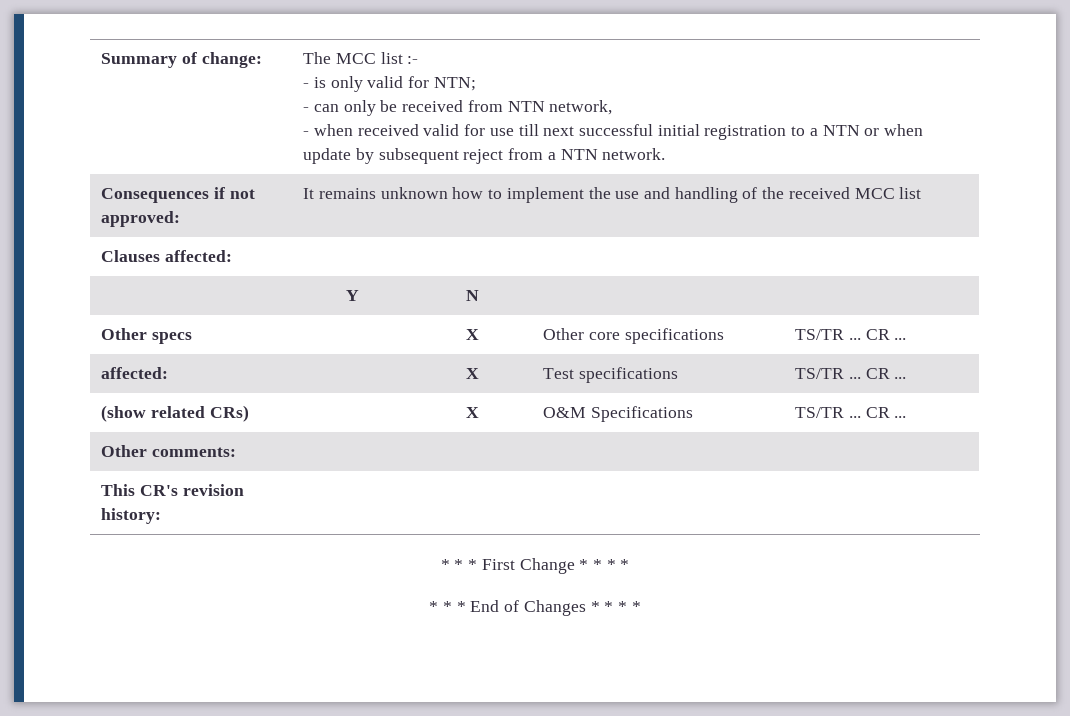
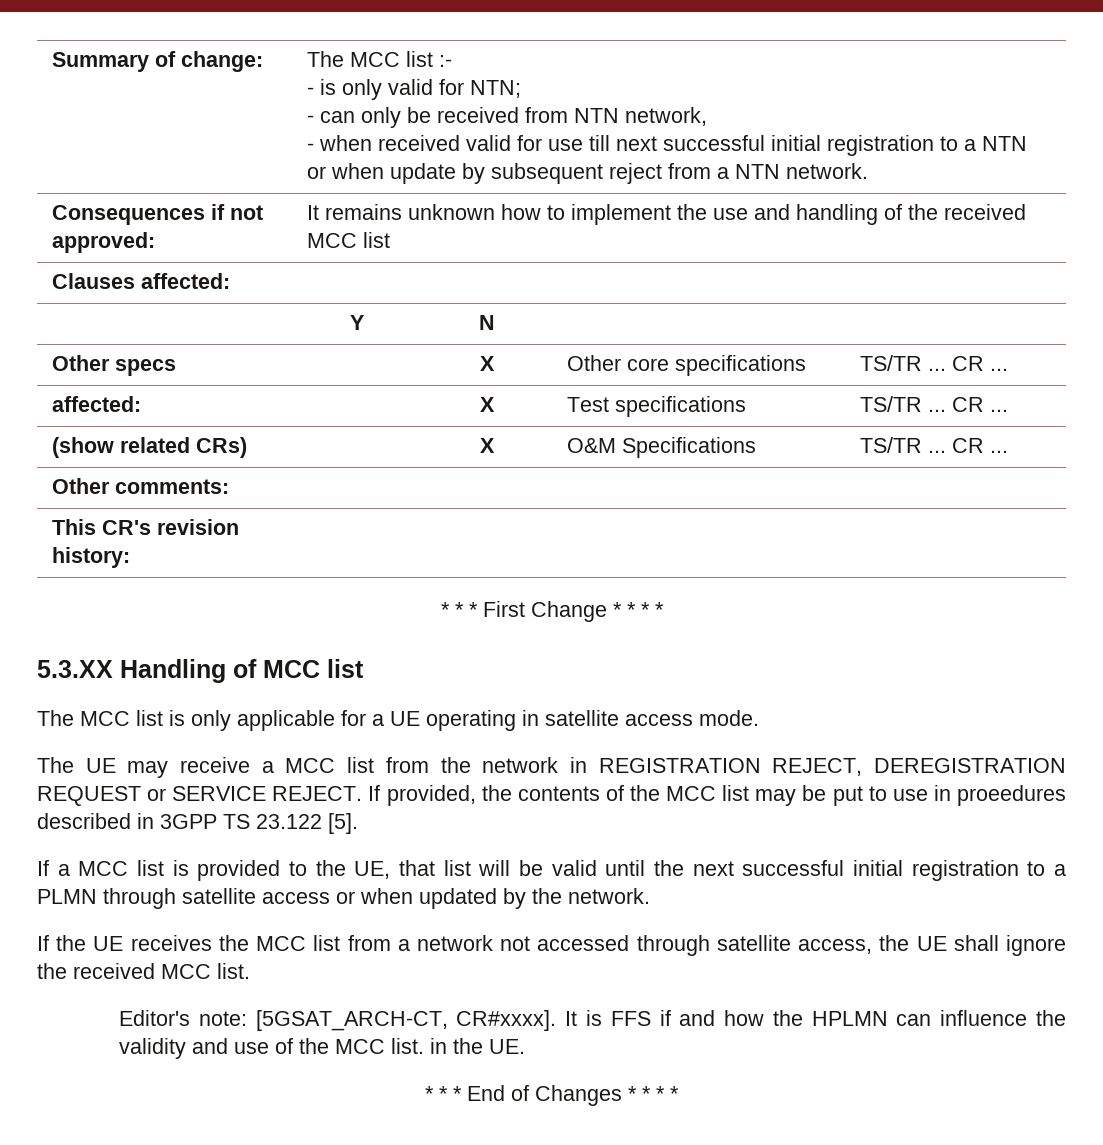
+ 5.3.XX Handling of MCC list
+ The MCC list is only applicable for a UE operating in satellite access mode.
+ The UE may receive a MCC list from the network in REGISTRATION REJECT, DEREGISTRATION REQUEST or SERVICE REJECT. If provided, the contents of the MCC list may be put to use in proeedures described in 3GPP TS 23.122 [5].
+ If a MCC list is provided to the UE, that list will be valid until the next successful initial registration to a PLMN through satellite access or when updated by the network.
+ If the UE receives the MCC list from a network not accessed through satellite access, the UE shall ignore the received MCC list.
+ Editor's note: [5GSAT_ARCH-CT, CR#xxxx]. It is FFS if and how the HPLMN can influence the validity and use of the MCC list. in the UE.

